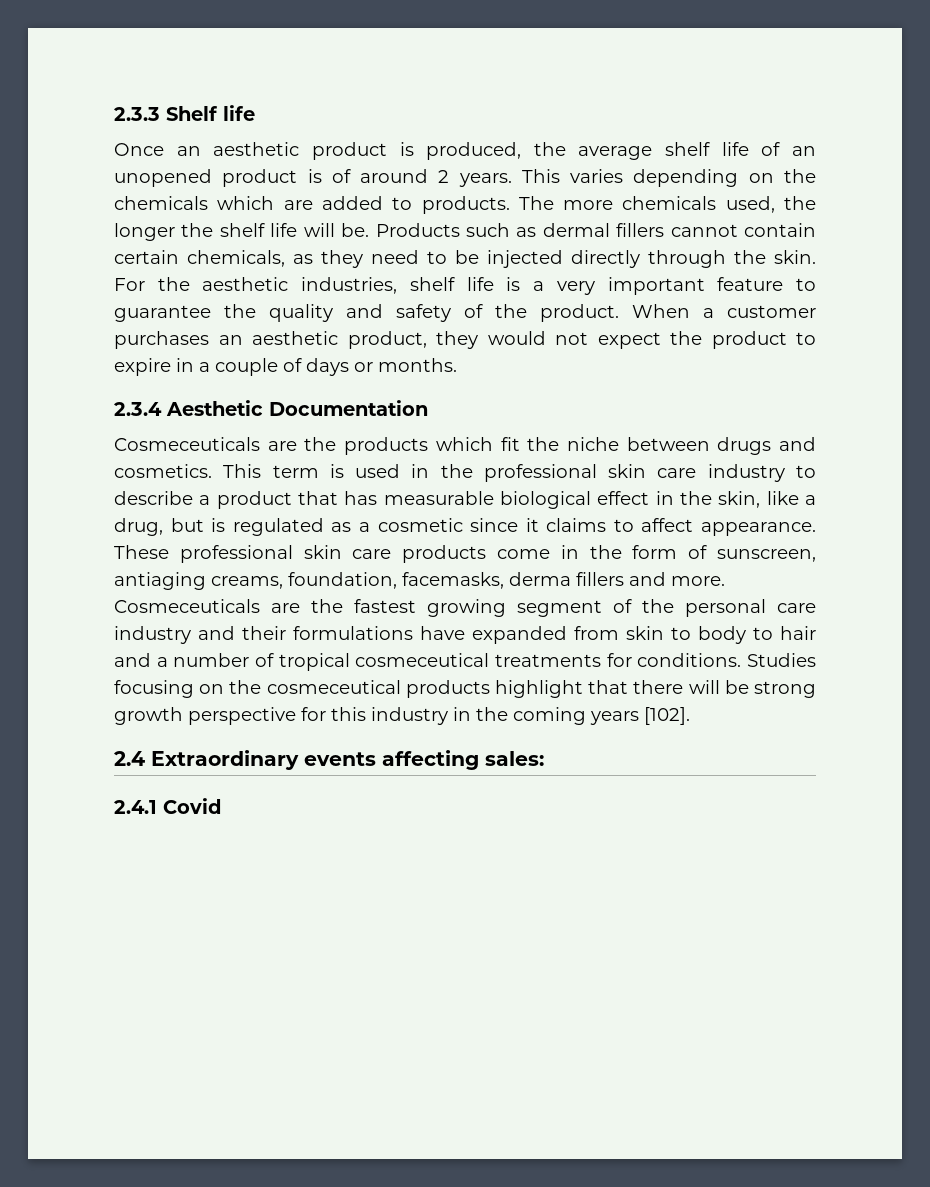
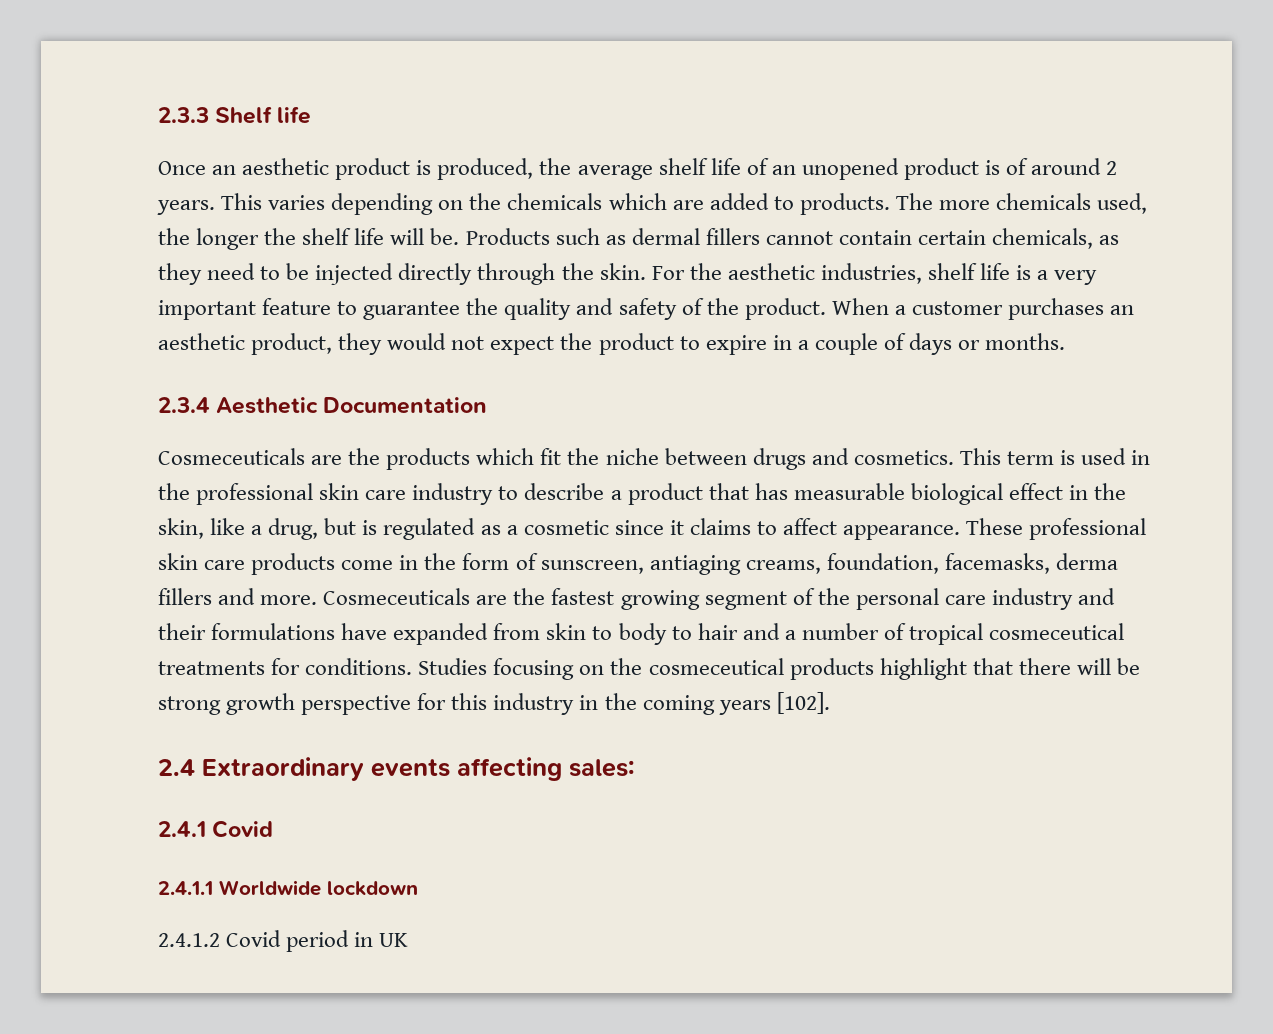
+ 2.4.1.1 Worldwide lockdown
+ 2.4.1.2 Covid period in UK

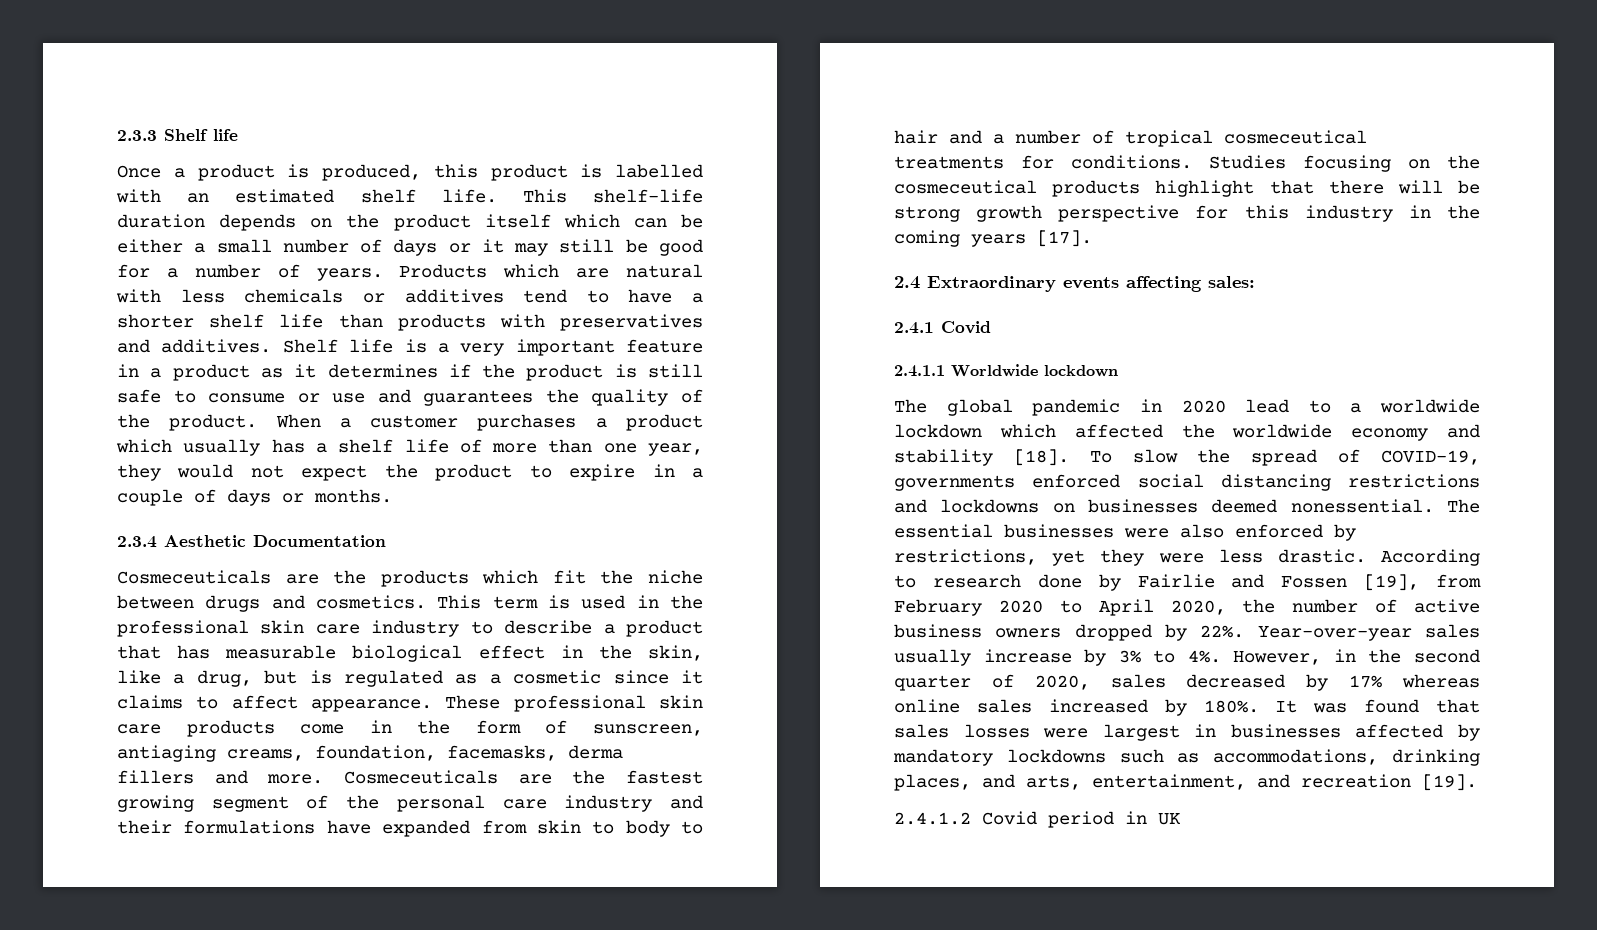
- Once an aesthetic product is produced, the average shelf life of an unopened product is of around 2 years. This varies depending on the chemicals which are added to products. The more chemicals used, the longer the shelf life will be. Products such as dermal fillers cannot contain certain chemicals, as they need to be injected directly through the skin. For the aesthetic industries, shelf life is a very important feature to guarantee the quality and safety of the product.
+ Once a product is produced, this product is labelled with an estimated shelf life. This shelf-life duration depends on the product itself which can be either a small number of days or it may still be good for a number of years. Products which are natural with less chemicals or additives tend to have a shorter shelf life than products with preservatives and additives. Shelf life is a very important feature in a product as it determines if the product is still safe to consume or use and guarantees the quality of the product.
- When a customer purchases an aesthetic product, they would not expect the product to expire in a couple of days or months.
+ When a customer purchases a product which usually has a shelf life of more than one year, they would not expect the product to expire in a couple of days or months.
- Studies focusing on the cosmeceutical products highlight that there will be strong growth perspective for this industry in the coming years [102].
+ Studies focusing on the cosmeceutical products highlight that there will be strong growth perspective for this industry in the coming years [17].
+ The global pandemic in 2020 lead to a worldwide lockdown which affected the worldwide economy and stability [18]. To slow the spread of COVID-19, governments enforced social distancing restrictions and lockdowns on businesses deemed nonessential. The essential businesses were also enforced by restrictions, yet they were less drastic. According to research done by Fairlie and Fossen [19], from February 2020 to April 2020, the number of active business owners dropped by 22%. Year-over-year sales usually increase by 3% to 4%. However, in the second quarter of 2020, sales decreased by 17% whereas online sales increased by 180%. It was found that sales losses were largest in businesses affected by mandatory lockdowns such as accommodations, drinking places, and arts, entertainment, and recreation [19].

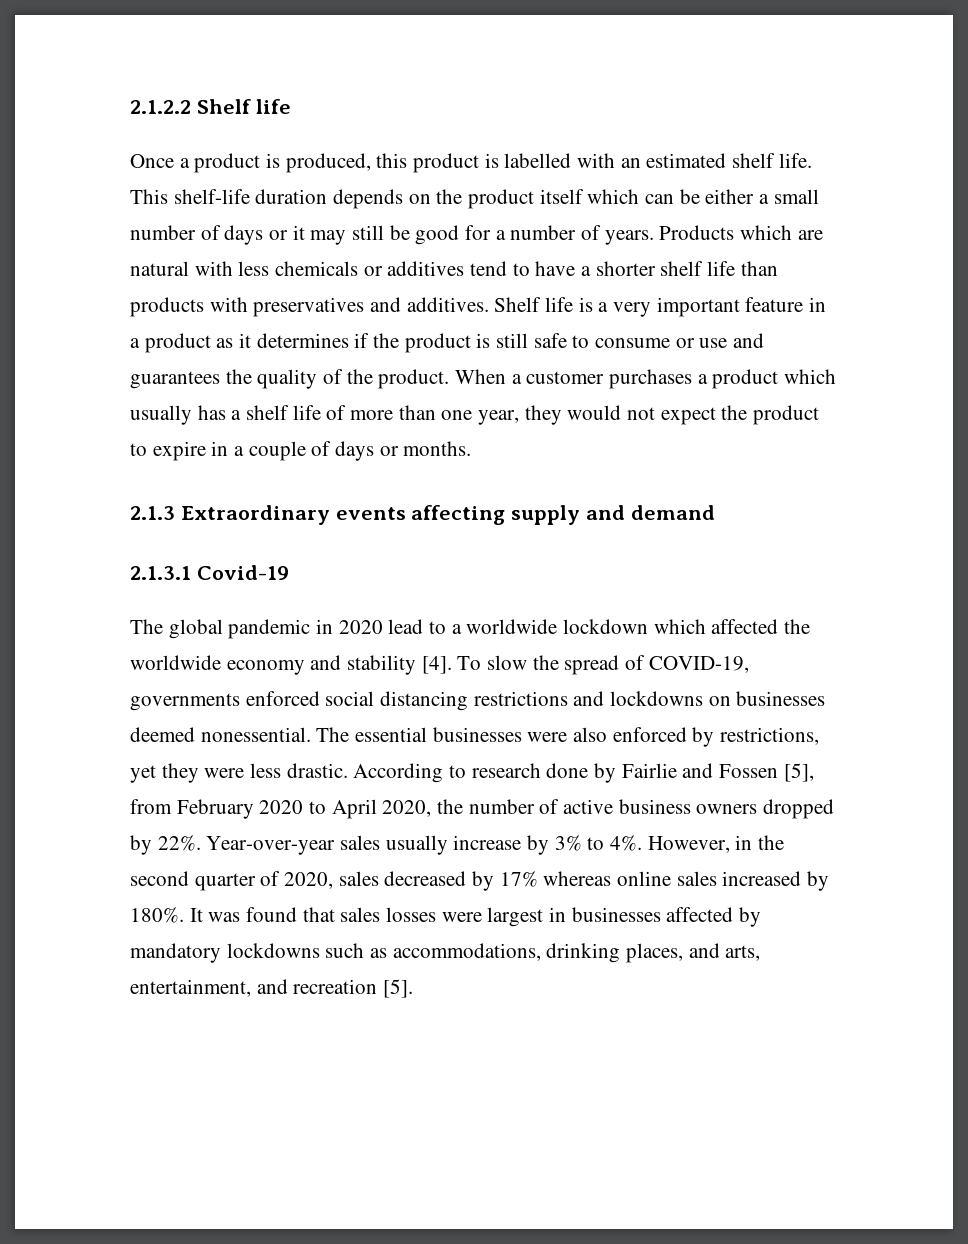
- 2.3.3 Shelf life
+ 2.1.2.2 Shelf life
- 2.3.4 Aesthetic Documentation
- Cosmeceuticals are the products which fit the niche between drugs and cosmetics. This term is used in the professional skin care industry to describe a product that has measurable biological effect in the skin, like a drug, but is regulated as a cosmetic since it claims to affect appearance. These professional skin care products come in the form of sunscreen, antiaging creams, foundation, facemasks, derma fillers and more. Cosmeceuticals are the fastest growing segment of the personal care industry and their formulations have expanded from skin to body to hair and a number of tropical cosmeceutical treatments for conditions. Studies focusing on the cosmeceutical products highlight that there will be strong growth perspective for this industry in the coming years [17].
- 2.4 Extraordinary events affecting sales:
- 2.4.1 Covid
- 2.4.1.1 Worldwide lockdown
+ 2.1.3 Extraordinary events affecting supply and demand
+ 2.1.3.1 Covid-19
- The global pandemic in 2020 lead to a worldwide lockdown which affected the worldwide economy and stability [18].
+ The global pandemic in 2020 lead to a worldwide lockdown which affected the worldwide economy and stability [4].
- According to research done by Fairlie and Fossen [19], from February 2020 to April 2020, the number of active business owners dropped by 22%.
+ According to research done by Fairlie and Fossen [5], from February 2020 to April 2020, the number of active business owners dropped by 22%.
- It was found that sales losses were largest in businesses affected by mandatory lockdowns such as accommodations, drinking places, and arts, entertainment, and recreation [19].
- 2.4.1.2 Covid period in UK
+ It was found that sales losses were largest in businesses affected by mandatory lockdowns such as accommodations, drinking places, and arts, entertainment, and recreation [5].

